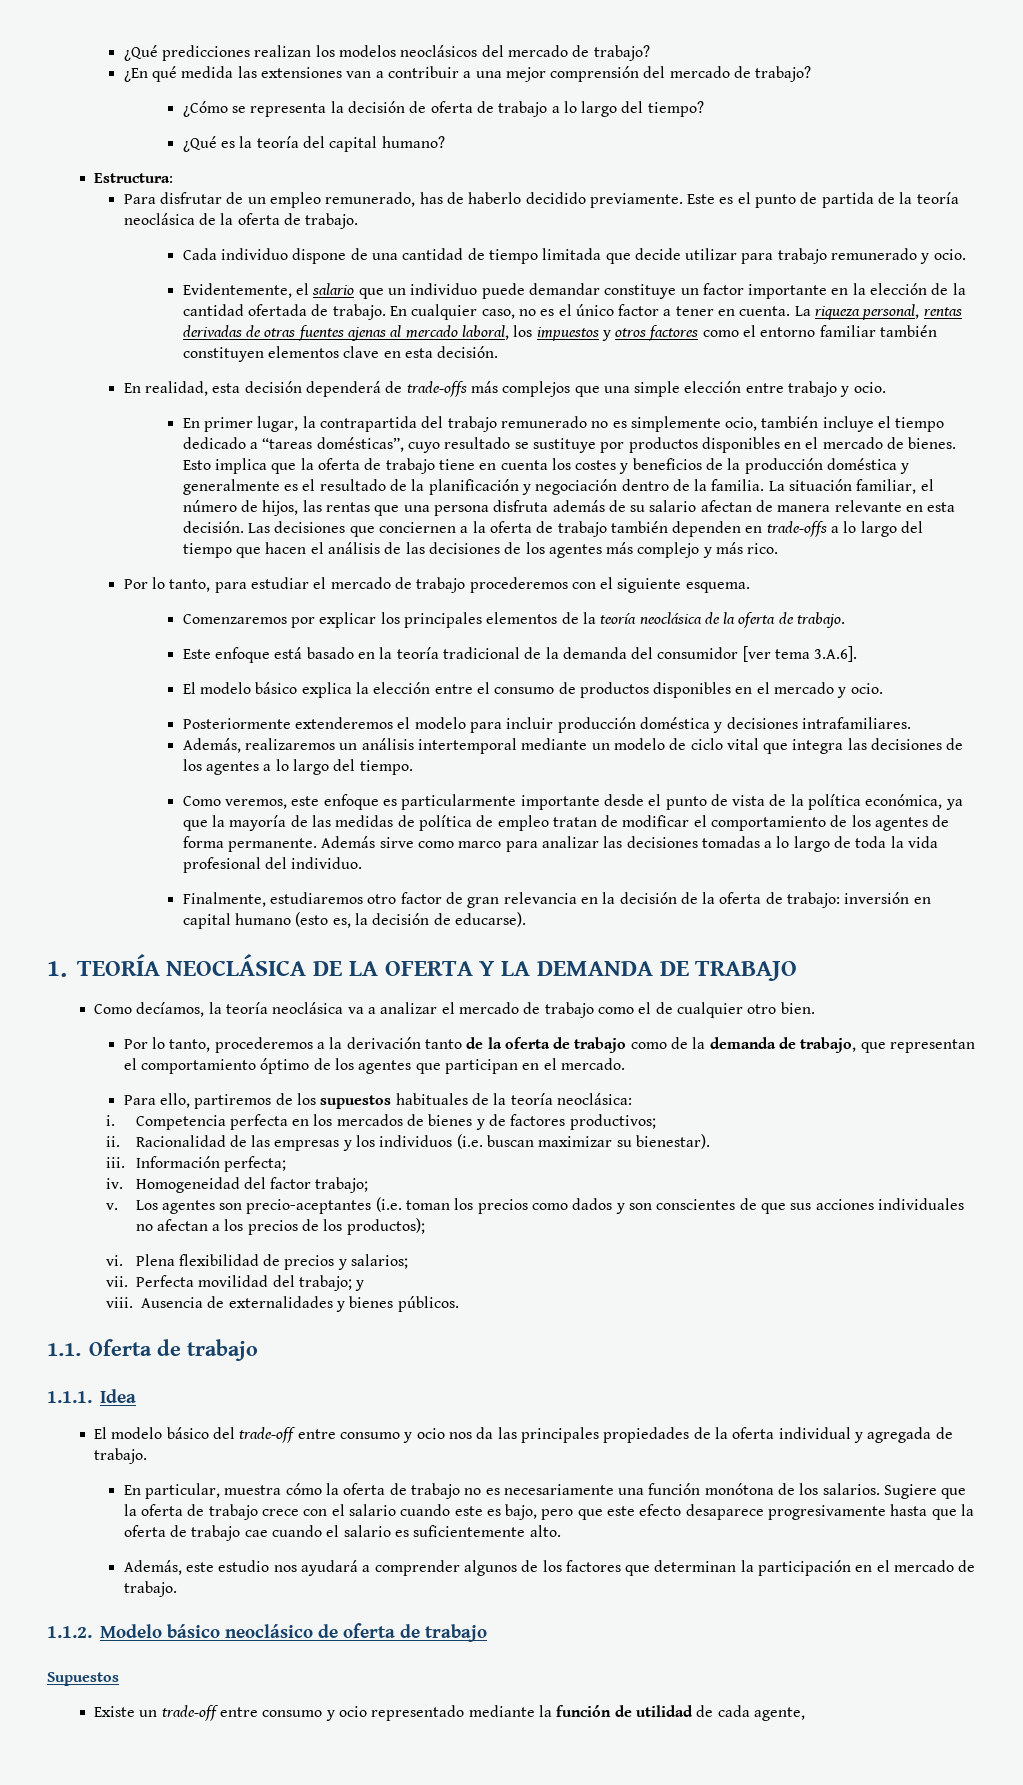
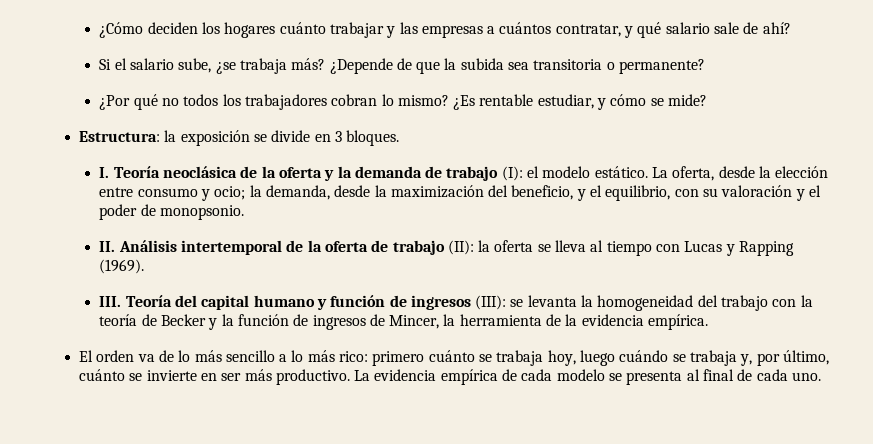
- ¿Qué predicciones realizan los modelos neoclásicos del mercado de trabajo?
- ¿En qué medida las extensiones van a contribuir a una mejor comprensión del mercado de trabajo?
- ¿Cómo se representa la decisión de oferta de trabajo a lo largo del tiempo?
- ¿Qué es la teoría del capital humano?
- Estructura:
- Para disfrutar de un empleo remunerado, has de haberlo decidido previamente. Este es el punto de partida de la teoría neoclásica de la oferta de trabajo.
- Cada individuo dispone de una cantidad de tiempo limitada que decide utilizar para trabajo remunerado y ocio.
- Evidentemente, el salario que un individuo puede demandar constituye un factor importante en la elección de la cantidad ofertada de trabajo. En cualquier caso, no es el único factor a tener en cuenta. La riqueza personal, rentas derivadas de otras fuentes ajenas al mercado laboral, los impuestos y otros factores como el entorno familiar también constituyen elementos clave en esta decisión.
- En realidad, esta decisión dependerá de trade-offs más complejos que una simple elección entre trabajo y ocio.
- En primer lugar, la contrapartida del trabajo remunerado no es simplemente ocio, también incluye el tiempo dedicado a “tareas domésticas”, cuyo resultado se sustituye por productos disponibles en el mercado de bienes. Esto implica que la oferta de trabajo tiene en cuenta los costes y beneficios de la producción doméstica y generalmente es el resultado de la planificación y negociación dentro de la familia. La situación familiar, el número de hijos, las rentas que una persona disfruta además de su salario afectan de manera relevante en esta decisión. Las decisiones que conciernen a la oferta de trabajo también dependen en trade-offs a lo largo del tiempo que hacen el análisis de las decisiones de los agentes más complejo y más rico.
- Por lo tanto, para estudiar el mercado de trabajo procederemos con el siguiente esquema.
- Comenzaremos por explicar los principales elementos de la teoría neoclásica de la oferta de trabajo.
- Este enfoque está basado en la teoría tradicional de la demanda del consumidor [ver tema 3.A.6].
- El modelo básico explica la elección entre el consumo de productos disponibles en el mercado y ocio.
- Posteriormente extenderemos el modelo para incluir producción doméstica y decisiones intrafamiliares.
- Además, realizaremos un análisis intertemporal mediante un modelo de ciclo vital que integra las decisiones de los agentes a lo largo del tiempo.
- Como veremos, este enfoque es particularmente importante desde el punto de vista de la política económica, ya que la mayoría de las medidas de política de empleo tratan de modificar el comportamiento de los agentes de forma permanente. Además sirve como marco para analizar las decisiones tomadas a lo largo de toda la vida profesional del individuo.
- Finalmente, estudiaremos otro factor de gran relevancia en la decisión de la oferta de trabajo: inversión en capital humano (esto es, la decisión de educarse).
- 1. TEORÍA NEOCLÁSICA DE LA OFERTA Y LA DEMANDA DE TRABAJO
- Como decíamos, la teoría neoclásica va a analizar el mercado de trabajo como el de cualquier otro bien.
- Por lo tanto, procederemos a la derivación tanto de la oferta de trabajo como de la demanda de trabajo, que representan el comportamiento óptimo de los agentes que participan en el mercado.
- Para ello, partiremos de los supuestos habituales de la teoría neoclásica:
- i. Competencia perfecta en los mercados de bienes y de factores productivos;
- ii. Racionalidad de las empresas y los individuos (i.e. buscan maximizar su bienestar).
- iii. Información perfecta;
- iv. Homogeneidad del factor trabajo;
- v. Los agentes son precio-aceptantes (i.e. toman los precios como dados y son conscientes de que sus acciones individuales no afectan a los precios de los productos);
- vi. Plena flexibilidad de precios y salarios;
- vii. Perfecta movilidad del trabajo; y
- viii. Ausencia de externalidades y bienes públicos.
- 1.1. Oferta de trabajo
- 1.1.1. Idea
- El modelo básico del trade-off entre consumo y ocio nos da las principales propiedades de la oferta individual y agregada de trabajo.
- En particular, muestra cómo la oferta de trabajo no es necesariamente una función monótona de los salarios. Sugiere que la oferta de trabajo crece con el salario cuando este es bajo, pero que este efecto desaparece progresivamente hasta que la oferta de trabajo cae cuando el salario es suficientemente alto.
- Además, este estudio nos ayudará a comprender algunos de los factores que determinan la participación en el mercado de trabajo.
- 1.1.2. Modelo básico neoclásico de oferta de trabajo
- Supuestos
- Existe un trade-off entre consumo y ocio representado mediante la función de utilidad de cada agente,
+ ¿Cómo deciden los hogares cuánto trabajar y las empresas a cuántos contratar, y qué salario sale de ahí?
+ Si el salario sube, ¿se trabaja más? ¿Depende de que la subida sea transitoria o permanente?
+ ¿Por qué no todos los trabajadores cobran lo mismo? ¿Es rentable estudiar, y cómo se mide?
+ Estructura: la exposición se divide en 3 bloques.
+ I. Teoría neoclásica de la oferta y la demanda de trabajo (I): el modelo estático. La oferta, desde la elección entre consumo y ocio; la demanda, desde la maximización del beneficio, y el equilibrio, con su valoración y el poder de monopsonio.
+ II. Análisis intertemporal de la oferta de trabajo (II): la oferta se lleva al tiempo con Lucas y Rapping (1969).
+ III. Teoría del capital humano y función de ingresos (III): se levanta la homogeneidad del trabajo con la teoría de Becker y la función de ingresos de Mincer, la herramienta de la evidencia empírica.
+ El orden va de lo más sencillo a lo más rico: primero cuánto se trabaja hoy, luego cuándo se trabaja y, por último, cuánto se invierte en ser más productivo. La evidencia empírica de cada modelo se presenta al final de cada uno.

